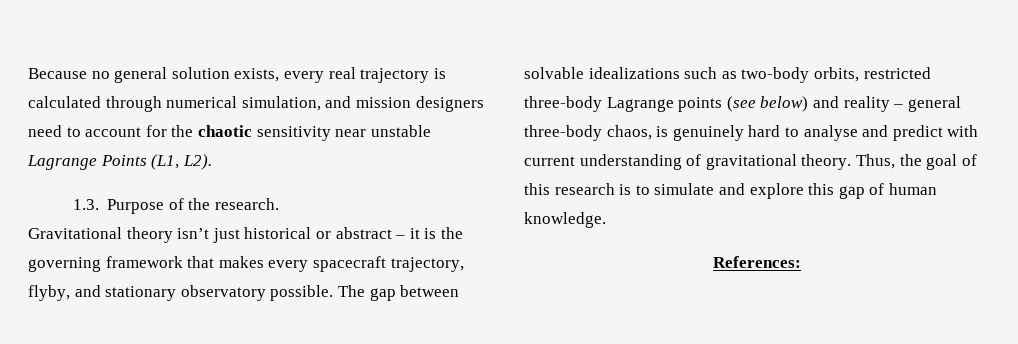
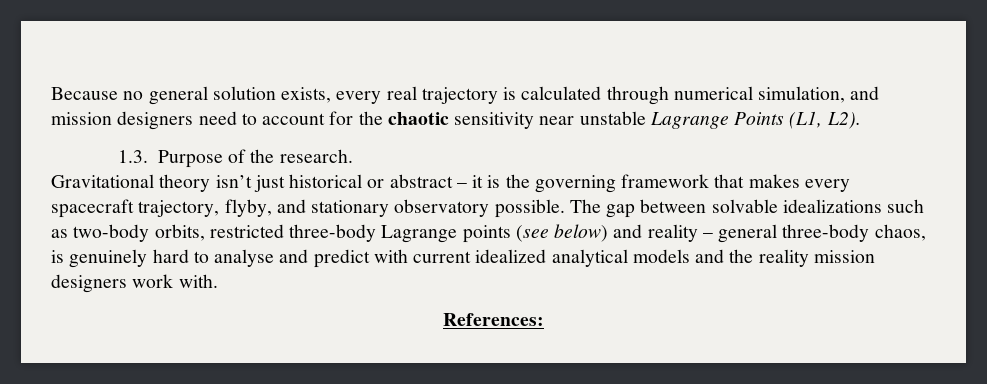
- The gap between solvable idealizations such as two-body orbits, restricted three-body Lagrange points (see below) and reality – general three-body chaos, is genuinely hard to analyse and predict with current understanding of gravitational theory. Thus, the goal of this research is to simulate and explore this gap of human knowledge.
+ The gap between solvable idealizations such as two-body orbits, restricted three-body Lagrange points (see below) and reality – general three-body chaos, is genuinely hard to analyse and predict with current idealized analytical models and the reality mission designers work with.

